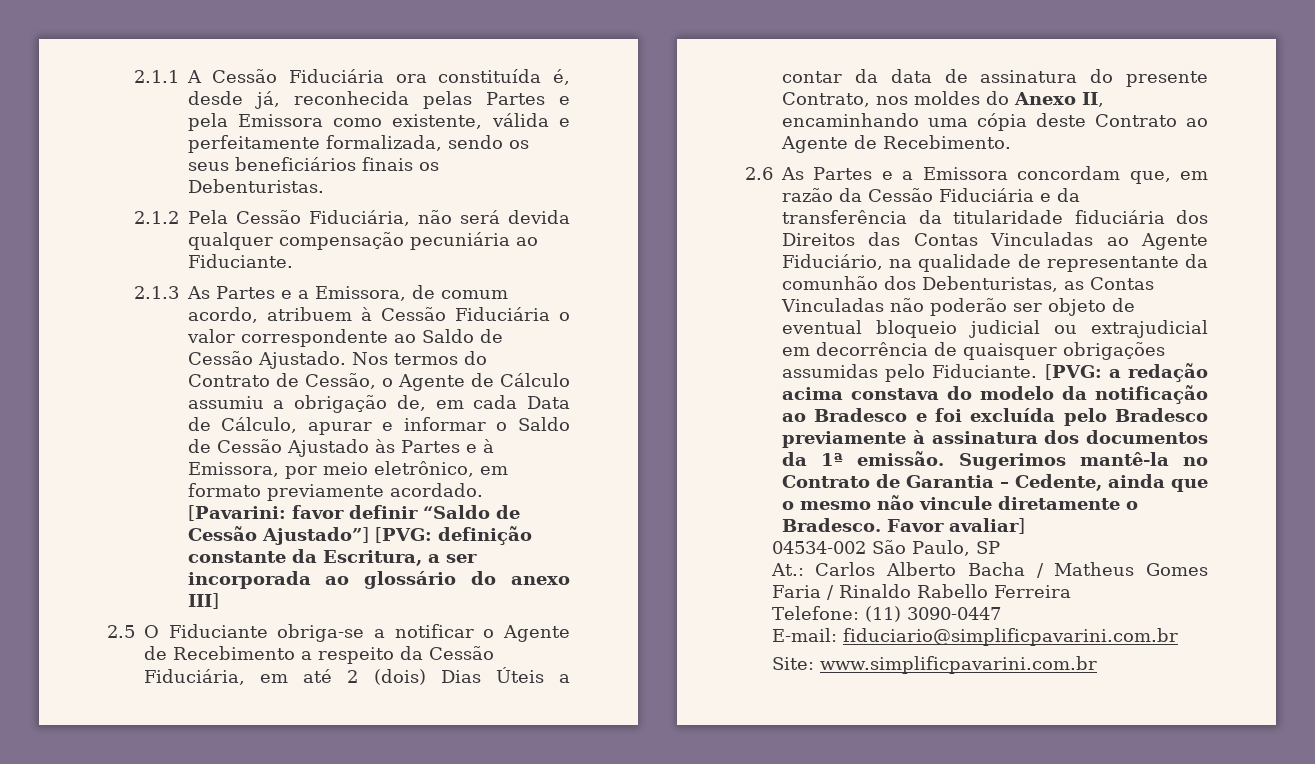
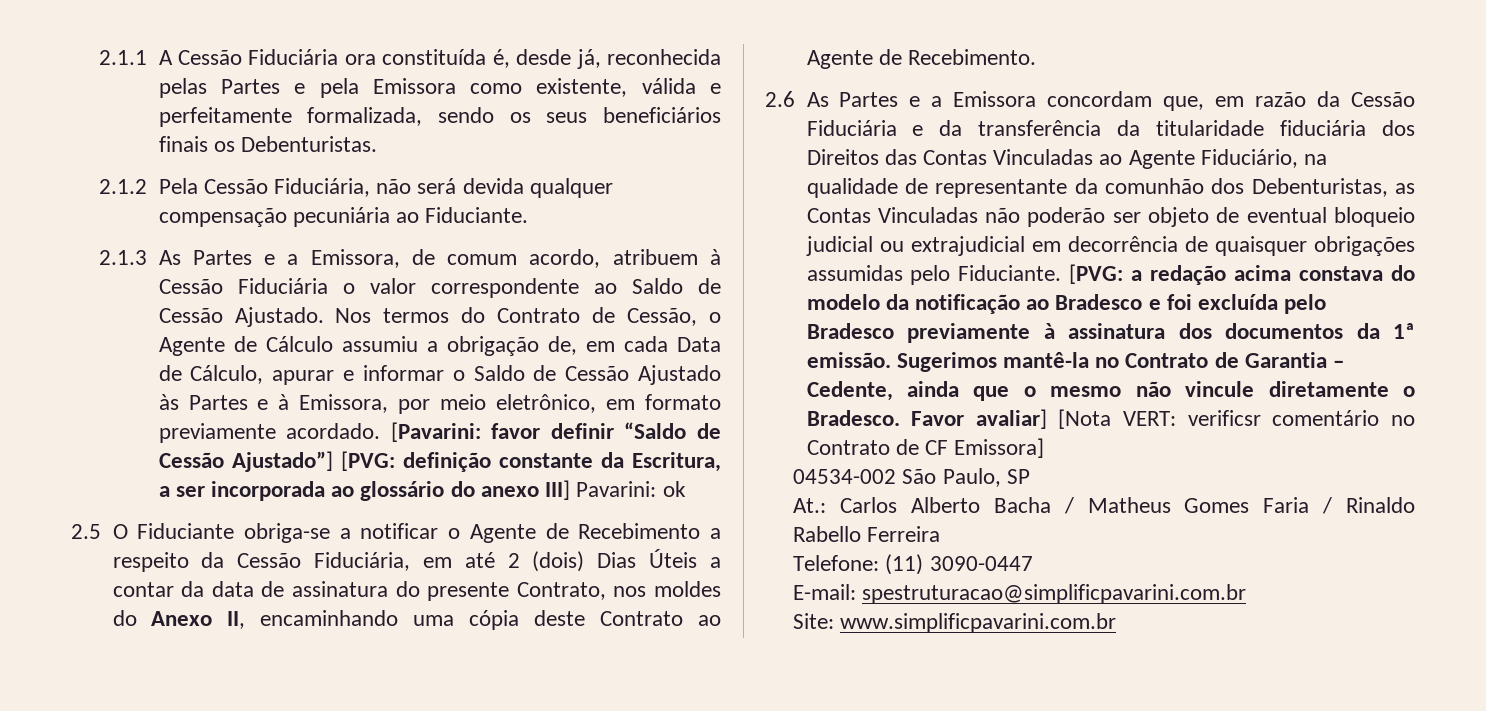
- [Pavarini: favor definir “Saldo de Cessão Ajustado”] [PVG: definição constante da Escritura, a ser incorporada ao glossário do anexo III]
+ [Pavarini: favor definir “Saldo de Cessão Ajustado”] [PVG: definição constante da Escritura, a ser incorporada ao glossário do anexo III] Pavarini: ok
- Favor avaliar]
+ Favor avaliar] [Nota VERT: verificsr comentário no Contrato de CF Emissora]
- E-mail: fiduciario@simplificpavarini.com.br
+ E-mail: spestruturacao@simplificpavarini.com.br

